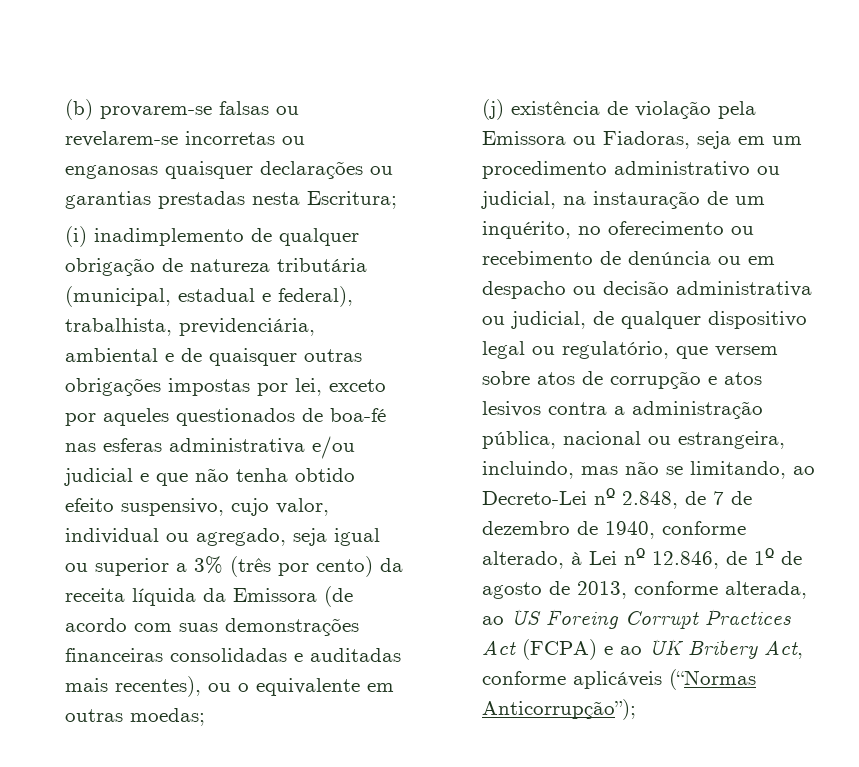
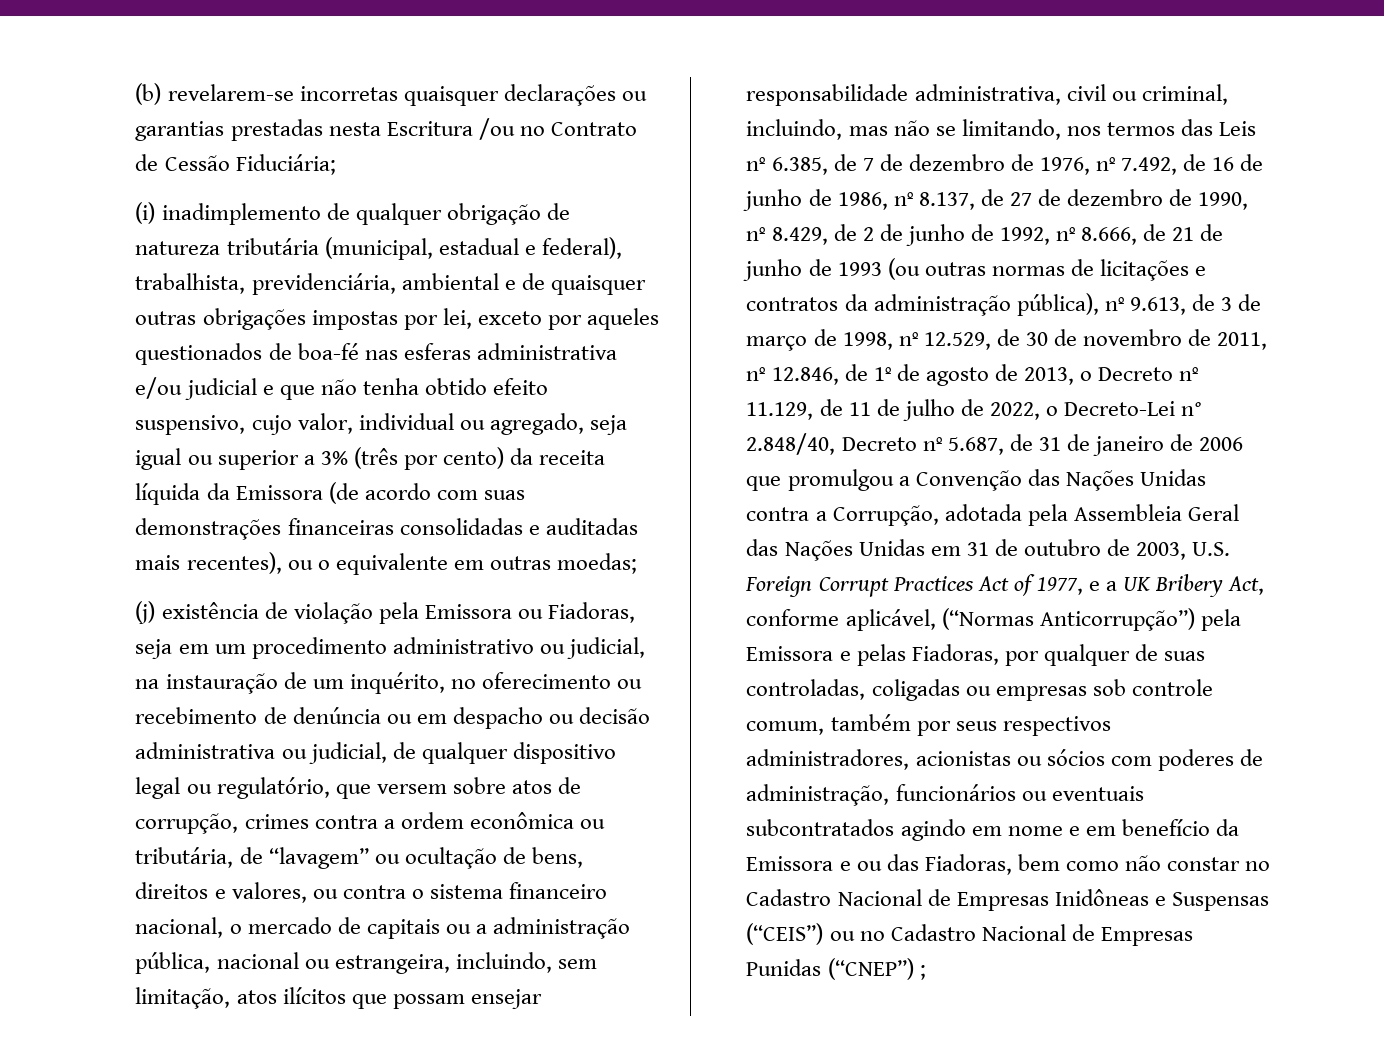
- (b) provarem-se falsas ou revelarem-se incorretas ou enganosas quaisquer declarações ou garantias prestadas nesta Escritura;
+ (b) revelarem-se incorretas quaisquer declarações ou garantias prestadas nesta Escritura /ou no Contrato de Cessão Fiduciária;
- (j) existência de violação pela Emissora ou Fiadoras, seja em um procedimento administrativo ou judicial, na instauração de um inquérito, no oferecimento ou recebimento de denúncia ou em despacho ou decisão administrativa ou judicial, de qualquer dispositivo legal ou regulatório, que versem sobre atos de corrupção e atos lesivos contra a administração pública, nacional ou estrangeira, incluindo, mas não se limitando, ao Decreto-Lei nº 2.848, de 7 de dezembro de 1940, conforme alterado, à Lei nº 12.846, de 1º de agosto de 2013, conforme alterada, ao US Foreing Corrupt Practices Act (FCPA) e ao UK Bribery Act, conforme aplicáveis (“Normas Anticorrupção”);
+ (j) existência de violação pela Emissora ou Fiadoras, seja em um procedimento administrativo ou judicial, na instauração de um inquérito, no oferecimento ou recebimento de denúncia ou em despacho ou decisão administrativa ou judicial, de qualquer dispositivo legal ou regulatório, que versem sobre atos de corrupção, crimes contra a ordem econômica ou tributária, de “lavagem” ou ocultação de bens, direitos e valores, ou contra o sistema financeiro nacional, o mercado de capitais ou a administração pública, nacional ou estrangeira, incluindo, sem limitação, atos ilícitos que possam ensejar responsabilidade administrativa, civil ou criminal, incluindo, mas não se limitando, nos termos das Leis nº 6.385, de 7 de dezembro de 1976, nº 7.492, de 16 de junho de 1986, nº 8.137, de 27 de dezembro de 1990, nº 8.429, de 2 de junho de 1992, nº 8.666, de 21 de junho de 1993 (ou outras normas de licitações e contratos da administração pública), nº 9.613, de 3 de março de 1998, nº 12.529, de 30 de novembro de 2011, nº 12.846, de 1º de agosto de 2013, o Decreto nº 11.129, de 11 de julho de 2022, o Decreto-Lei n° 2.848/40, Decreto nº 5.687, de 31 de janeiro de 2006 que promulgou a Convenção das Nações Unidas contra a Corrupção, adotada pela Assembleia Geral das Nações Unidas em 31 de outubro de 2003, U.S. Foreign Corrupt Practices Act of 1977, e a UK Bribery Act, conforme aplicável, (“Normas Anticorrupção”) pela Emissora e pelas Fiadoras, por qualquer de suas controladas, coligadas ou empresas sob controle comum, também por seus respectivos administradores, acionistas ou sócios com poderes de administração, funcionários ou eventuais subcontratados agindo em nome e em benefício da Emissora e ou das Fiadoras, bem como não constar no Cadastro Nacional de Empresas Inidôneas e Suspensas (“CEIS”) ou no Cadastro Nacional de Empresas Punidas (“CNEP”) ;

